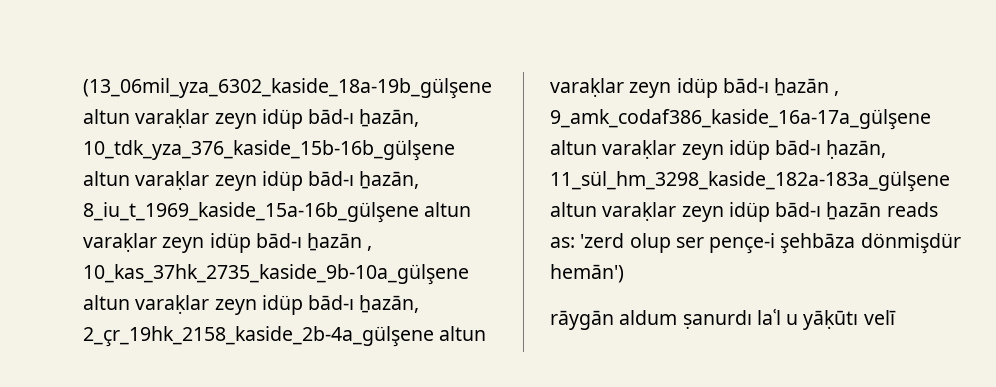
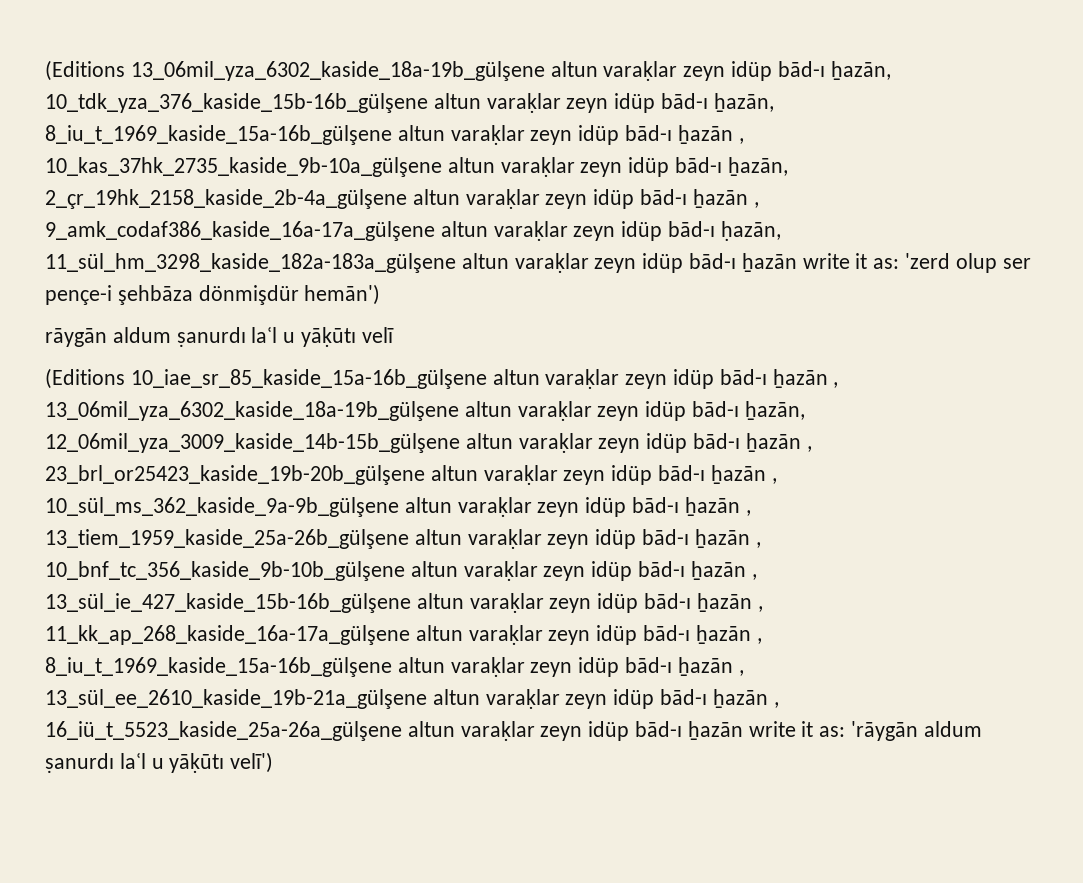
- (13_06mil_yza_6302_kaside_18a-19b_gülşene altun varaḳlar zeyn idüp bād-ı ẖazān, 10_tdk_yza_376_kaside_15b-16b_gülşene altun varaḳlar zeyn idüp bād-ı ẖazān, 8_iu_t_1969_kaside_15a-16b_gülşene altun varaḳlar zeyn idüp bād-ı ẖazān , 10_kas_37hk_2735_kaside_9b-10a_gülşene altun varaḳlar zeyn idüp bād-ı ẖazān, 2_çr_19hk_2158_kaside_2b-4a_gülşene altun varaḳlar zeyn idüp bād-ı ẖazān , 9_amk_codaf386_kaside_16a-17a_gülşene altun varaḳlar zeyn idüp bād-ı ḥazān, 11_sül_hm_3298_kaside_182a-183a_gülşene altun varaḳlar zeyn idüp bād-ı ẖazān reads as: 'zerd olup ser pençe-i şehbāza dönmişdür hemān')
+ (Editions 13_06mil_yza_6302_kaside_18a-19b_gülşene altun varaḳlar zeyn idüp bād-ı ẖazān, 10_tdk_yza_376_kaside_15b-16b_gülşene altun varaḳlar zeyn idüp bād-ı ẖazān, 8_iu_t_1969_kaside_15a-16b_gülşene altun varaḳlar zeyn idüp bād-ı ẖazān , 10_kas_37hk_2735_kaside_9b-10a_gülşene altun varaḳlar zeyn idüp bād-ı ẖazān, 2_çr_19hk_2158_kaside_2b-4a_gülşene altun varaḳlar zeyn idüp bād-ı ẖazān , 9_amk_codaf386_kaside_16a-17a_gülşene altun varaḳlar zeyn idüp bād-ı ḥazān, 11_sül_hm_3298_kaside_182a-183a_gülşene altun varaḳlar zeyn idüp bād-ı ẖazān write it as: 'zerd olup ser pençe-i şehbāza dönmişdür hemān')
+ (Editions 10_iae_sr_85_kaside_15a-16b_gülşene altun varaḳlar zeyn idüp bād-ı ẖazān , 13_06mil_yza_6302_kaside_18a-19b_gülşene altun varaḳlar zeyn idüp bād-ı ẖazān, 12_06mil_yza_3009_kaside_14b-15b_gülşene altun varaḳlar zeyn idüp bād-ı ẖazān , 23_brl_or25423_kaside_19b-20b_gülşene altun varaḳlar zeyn idüp bād-ı ẖazān , 10_sül_ms_362_kaside_9a-9b_gülşene altun varaḳlar zeyn idüp bād-ı ẖazān , 13_tiem_1959_kaside_25a-26b_gülşene altun varaḳlar zeyn idüp bād-ı ẖazān , 10_bnf_tc_356_kaside_9b-10b_gülşene altun varaḳlar zeyn idüp bād-ı ẖazān , 13_sül_ie_427_kaside_15b-16b_gülşene altun varaḳlar zeyn idüp bād-ı ẖazān , 11_kk_ap_268_kaside_16a-17a_gülşene altun varaḳlar zeyn idüp bād-ı ẖazān , 8_iu_t_1969_kaside_15a-16b_gülşene altun varaḳlar zeyn idüp bād-ı ẖazān , 13_sül_ee_2610_kaside_19b-21a_gülşene altun varaḳlar zeyn idüp bād-ı ẖazān , 16_iü_t_5523_kaside_25a-26a_gülşene altun varaḳlar zeyn idüp bād-ı ẖazān write it as: 'rāygān aldum ṣanurdı laʿl u yāḳūtı velī')

